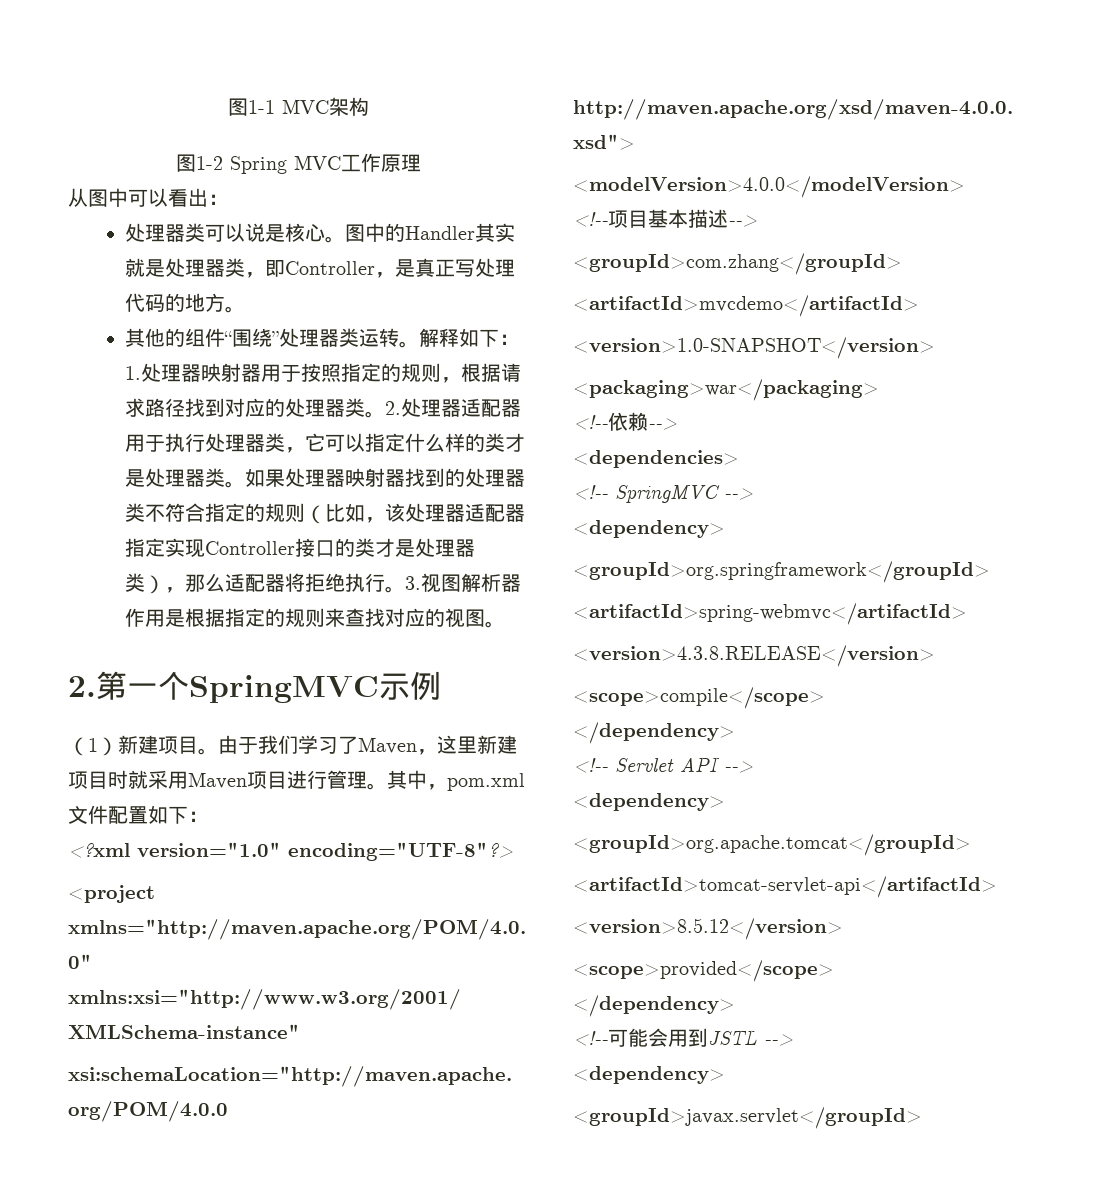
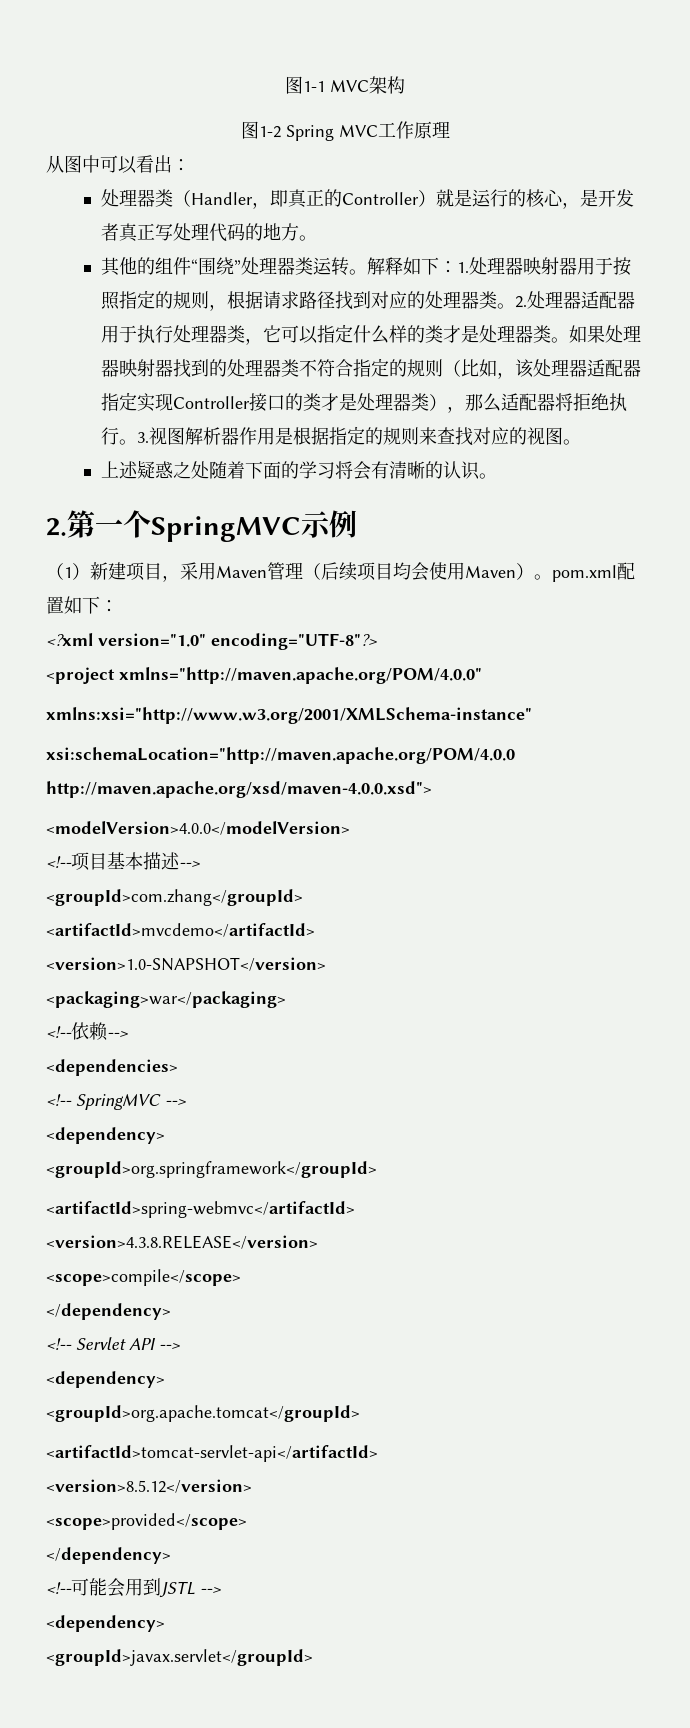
- 处理器类可以说是核心。图中的Handler其实就是处理器类，即Controller，是真正写处理代码的地方。
+ 处理器类（Handler，即真正的Controller）就是运行的核心，是开发者真正写处理代码的地方。
+ 上述疑惑之处随着下面的学习将会有清晰的认识。
- （1）新建项目。由于我们学习了Maven，这里新建项目时就采用Maven项目进行管理。其中，pom.xml文件配置如下：
+ （1）新建项目，采用Maven管理（后续项目均会使用Maven）。pom.xml配置如下：

